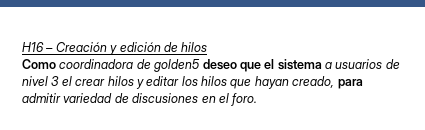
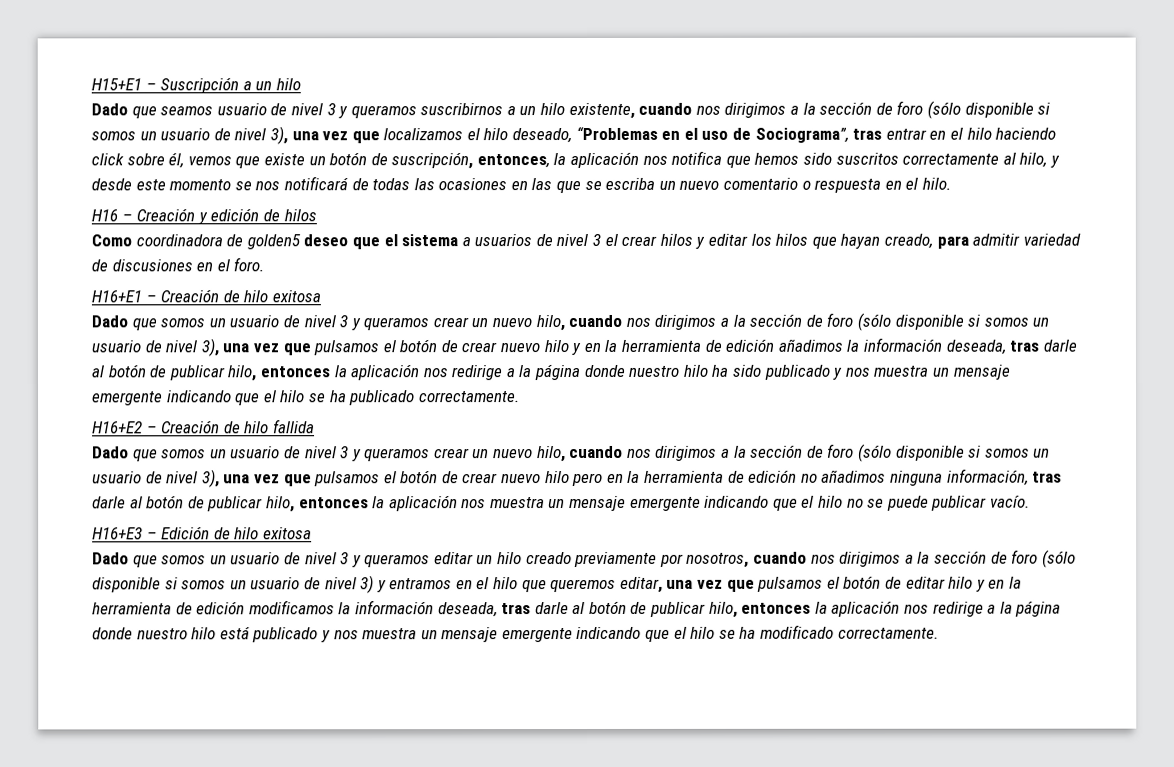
+ H15+E1 – Suscripción a un hilo
+ Dado que seamos usuario de nivel 3 y queramos suscribirnos a un hilo existente, cuando nos dirigimos a la sección de foro (sólo disponible si somos un usuario de nivel 3), una vez que localizamos el hilo deseado, “Problemas en el uso de Sociograma”, tras entrar en el hilo haciendo click sobre él, vemos que existe un botón de suscripción, entonces, la aplicación nos notifica que hemos sido suscritos correctamente al hilo, y desde este momento se nos notificará de todas las ocasiones en las que se escriba un nuevo comentario o respuesta en el hilo.
+ H16+E1 – Creación de hilo exitosa
+ Dado que somos un usuario de nivel 3 y queramos crear un nuevo hilo, cuando nos dirigimos a la sección de foro (sólo disponible si somos un usuario de nivel 3), una vez que pulsamos el botón de crear nuevo hilo y en la herramienta de edición añadimos la información deseada, tras darle al botón de publicar hilo, entonces la aplicación nos redirige a la página donde nuestro hilo ha sido publicado y nos muestra un mensaje emergente indicando que el hilo se ha publicado correctamente.
+ H16+E2 – Creación de hilo fallida
+ Dado que somos un usuario de nivel 3 y queramos crear un nuevo hilo, cuando nos dirigimos a la sección de foro (sólo disponible si somos un usuario de nivel 3), una vez que pulsamos el botón de crear nuevo hilo pero en la herramienta de edición no añadimos ninguna información, tras darle al botón de publicar hilo, entonces la aplicación nos muestra un mensaje emergente indicando que el hilo no se puede publicar vacío.
+ H16+E3 – Edición de hilo exitosa
+ Dado que somos un usuario de nivel 3 y queramos editar un hilo creado previamente por nosotros, cuando nos dirigimos a la sección de foro (sólo disponible si somos un usuario de nivel 3) y entramos en el hilo que queremos editar, una vez que pulsamos el botón de editar hilo y en la herramienta de edición modificamos la información deseada, tras darle al botón de publicar hilo, entonces la aplicación nos redirige a la página donde nuestro hilo está publicado y nos muestra un mensaje emergente indicando que el hilo se ha modificado correctamente.

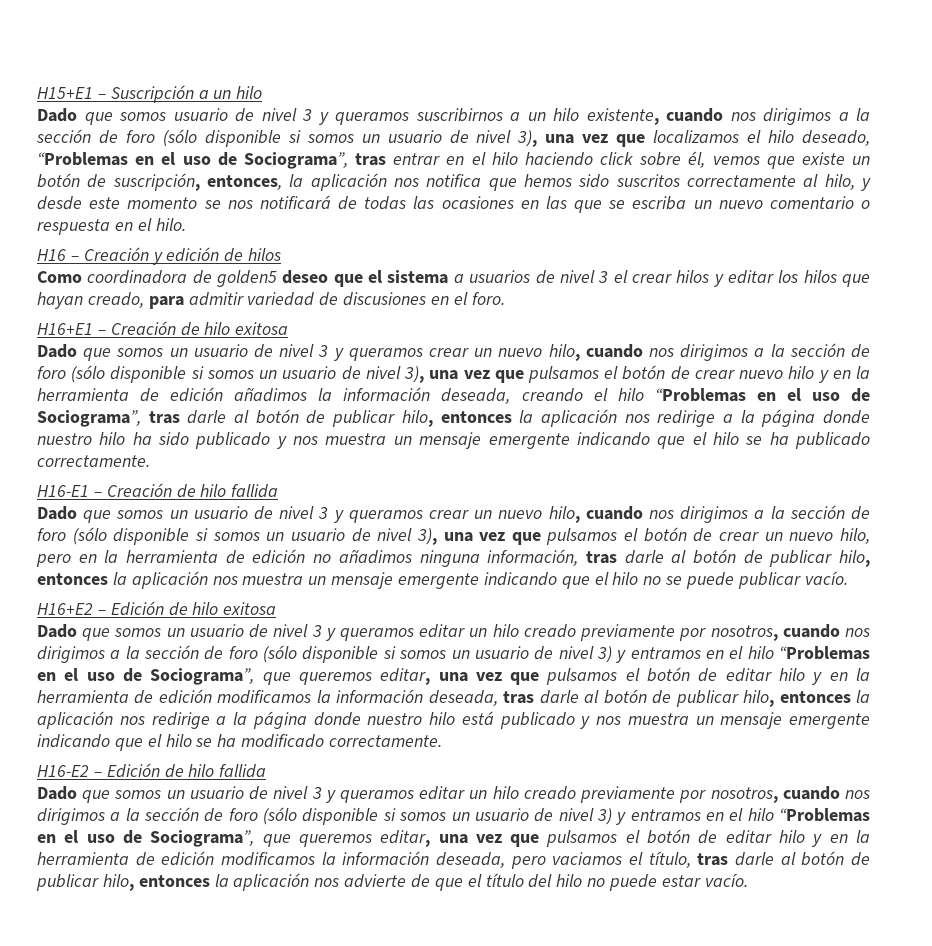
- Dado que seamos usuario de nivel 3 y queramos suscribirnos a un hilo existente, cuando nos dirigimos a la sección de foro (sólo disponible si somos un usuario de nivel 3), una vez que localizamos el hilo deseado, “Problemas en el uso de Sociograma”, tras entrar en el hilo haciendo click sobre él, vemos que existe un botón de suscripción, entonces, la aplicación nos notifica que hemos sido suscritos correctamente al hilo, y desde este momento se nos notificará de todas las ocasiones en las que se escriba un nuevo comentario o respuesta en el hilo.
+ Dado que somos usuario de nivel 3 y queramos suscribirnos a un hilo existente, cuando nos dirigimos a la sección de foro (sólo disponible si somos un usuario de nivel 3), una vez que localizamos el hilo deseado, “Problemas en el uso de Sociograma”, tras entrar en el hilo haciendo click sobre él, vemos que existe un botón de suscripción, entonces, la aplicación nos notifica que hemos sido suscritos correctamente al hilo, y desde este momento se nos notificará de todas las ocasiones en las que se escriba un nuevo comentario o respuesta en el hilo.
- Dado que somos un usuario de nivel 3 y queramos crear un nuevo hilo, cuando nos dirigimos a la sección de foro (sólo disponible si somos un usuario de nivel 3), una vez que pulsamos el botón de crear nuevo hilo y en la herramienta de edición añadimos la información deseada, tras darle al botón de publicar hilo, entonces la aplicación nos redirige a la página donde nuestro hilo ha sido publicado y nos muestra un mensaje emergente indicando que el hilo se ha publicado correctamente.
+ Dado que somos un usuario de nivel 3 y queramos crear un nuevo hilo, cuando nos dirigimos a la sección de foro (sólo disponible si somos un usuario de nivel 3), una vez que pulsamos el botón de crear nuevo hilo y en la herramienta de edición añadimos la información deseada, creando el hilo “Problemas en el uso de Sociograma”, tras darle al botón de publicar hilo, entonces la aplicación nos redirige a la página donde nuestro hilo ha sido publicado y nos muestra un mensaje emergente indicando que el hilo se ha publicado correctamente.
- H16+E2 – Creación de hilo fallida
+ H16-E1 – Creación de hilo fallida
- Dado que somos un usuario de nivel 3 y queramos crear un nuevo hilo, cuando nos dirigimos a la sección de foro (sólo disponible si somos un usuario de nivel 3), una vez que pulsamos el botón de crear nuevo hilo pero en la herramienta de edición no añadimos ninguna información, tras darle al botón de publicar hilo, entonces la aplicación nos muestra un mensaje emergente indicando que el hilo no se puede publicar vacío.
+ Dado que somos un usuario de nivel 3 y queramos crear un nuevo hilo, cuando nos dirigimos a la sección de foro (sólo disponible si somos un usuario de nivel 3), una vez que pulsamos el botón de crear un nuevo hilo, pero en la herramienta de edición no añadimos ninguna información, tras darle al botón de publicar hilo, entonces la aplicación nos muestra un mensaje emergente indicando que el hilo no se puede publicar vacío.
- H16+E3 – Edición de hilo exitosa
+ H16+E2 – Edición de hilo exitosa
- Dado que somos un usuario de nivel 3 y queramos editar un hilo creado previamente por nosotros, cuando nos dirigimos a la sección de foro (sólo disponible si somos un usuario de nivel 3) y entramos en el hilo que queremos editar, una vez que pulsamos el botón de editar hilo y en la herramienta de edición modificamos la información deseada, tras darle al botón de publicar hilo, entonces la aplicación nos redirige a la página donde nuestro hilo está publicado y nos muestra un mensaje emergente indicando que el hilo se ha modificado correctamente.
+ Dado que somos un usuario de nivel 3 y queramos editar un hilo creado previamente por nosotros, cuando nos dirigimos a la sección de foro (sólo disponible si somos un usuario de nivel 3) y entramos en el hilo “Problemas en el uso de Sociograma”, que queremos editar, una vez que pulsamos el botón de editar hilo y en la herramienta de edición modificamos la información deseada, tras darle al botón de publicar hilo, entonces la aplicación nos redirige a la página donde nuestro hilo está publicado y nos muestra un mensaje emergente indicando que el hilo se ha modificado correctamente.
+ H16-E2 – Edición de hilo fallida
+ Dado que somos un usuario de nivel 3 y queramos editar un hilo creado previamente por nosotros, cuando nos dirigimos a la sección de foro (sólo disponible si somos un usuario de nivel 3) y entramos en el hilo “Problemas en el uso de Sociograma”, que queremos editar, una vez que pulsamos el botón de editar hilo y en la herramienta de edición modificamos la información deseada, pero vaciamos el título, tras darle al botón de publicar hilo, entonces la aplicación nos advierte de que el título del hilo no puede estar vacío.

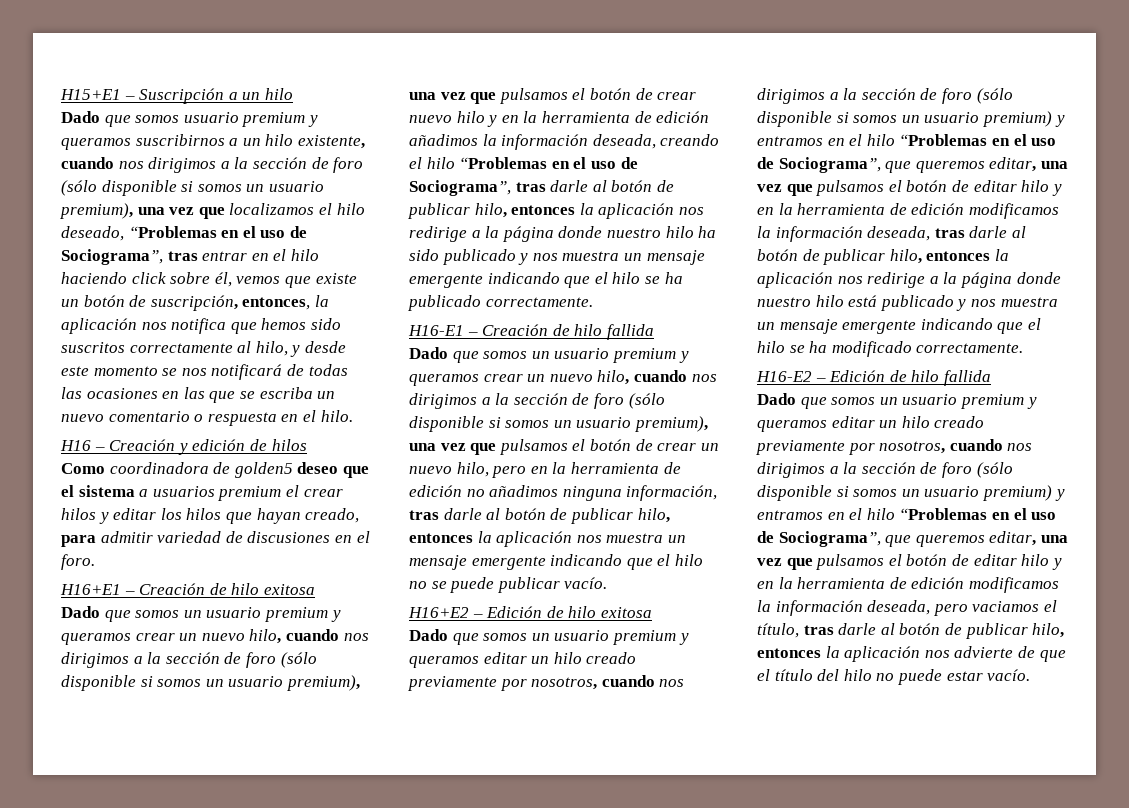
- Dado que somos usuario de nivel 3 y queramos suscribirnos a un hilo existente, cuando nos dirigimos a la sección de foro (sólo disponible si somos un usuario de nivel 3), una vez que localizamos el hilo deseado, “Problemas en el uso de Sociograma”, tras entrar en el hilo haciendo click sobre él, vemos que existe un botón de suscripción, entonces, la aplicación nos notifica que hemos sido suscritos correctamente al hilo, y desde este momento se nos notificará de todas las ocasiones en las que se escriba un nuevo comentario o respuesta en el hilo.
+ Dado que somos usuario premium y queramos suscribirnos a un hilo existente, cuando nos dirigimos a la sección de foro (sólo disponible si somos un usuario premium), una vez que localizamos el hilo deseado, “Problemas en el uso de Sociograma”, tras entrar en el hilo haciendo click sobre él, vemos que existe un botón de suscripción, entonces, la aplicación nos notifica que hemos sido suscritos correctamente al hilo, y desde este momento se nos notificará de todas las ocasiones en las que se escriba un nuevo comentario o respuesta en el hilo.
- Como coordinadora de golden5 deseo que el sistema a usuarios de nivel 3 el crear hilos y editar los hilos que hayan creado, para admitir variedad de discusiones en el foro.
+ Como coordinadora de golden5 deseo que el sistema a usuarios premium el crear hilos y editar los hilos que hayan creado, para admitir variedad de discusiones en el foro.
- Dado que somos un usuario de nivel 3 y queramos crear un nuevo hilo, cuando nos dirigimos a la sección de foro (sólo disponible si somos un usuario de nivel 3), una vez que pulsamos el botón de crear nuevo hilo y en la herramienta de edición añadimos la información deseada, creando el hilo “Problemas en el uso de Sociograma”, tras darle al botón de publicar hilo, entonces la aplicación nos redirige a la página donde nuestro hilo ha sido publicado y nos muestra un mensaje emergente indicando que el hilo se ha publicado correctamente.
+ Dado que somos un usuario premium y queramos crear un nuevo hilo, cuando nos dirigimos a la sección de foro (sólo disponible si somos un usuario premium), una vez que pulsamos el botón de crear nuevo hilo y en la herramienta de edición añadimos la información deseada, creando el hilo “Problemas en el uso de Sociograma”, tras darle al botón de publicar hilo, entonces la aplicación nos redirige a la página donde nuestro hilo ha sido publicado y nos muestra un mensaje emergente indicando que el hilo se ha publicado correctamente.
- Dado que somos un usuario de nivel 3 y queramos crear un nuevo hilo, cuando nos dirigimos a la sección de foro (sólo disponible si somos un usuario de nivel 3), una vez que pulsamos el botón de crear un nuevo hilo, pero en la herramienta de edición no añadimos ninguna información, tras darle al botón de publicar hilo, entonces la aplicación nos muestra un mensaje emergente indicando que el hilo no se puede publicar vacío.
+ Dado que somos un usuario premium y queramos crear un nuevo hilo, cuando nos dirigimos a la sección de foro (sólo disponible si somos un usuario premium), una vez que pulsamos el botón de crear un nuevo hilo, pero en la herramienta de edición no añadimos ninguna información, tras darle al botón de publicar hilo, entonces la aplicación nos muestra un mensaje emergente indicando que el hilo no se puede publicar vacío.
- Dado que somos un usuario de nivel 3 y queramos editar un hilo creado previamente por nosotros, cuando nos dirigimos a la sección de foro (sólo disponible si somos un usuario de nivel 3) y entramos en el hilo “Problemas en el uso de Sociograma”, que queremos editar, una vez que pulsamos el botón de editar hilo y en la herramienta de edición modificamos la información deseada, tras darle al botón de publicar hilo, entonces la aplicación nos redirige a la página donde nuestro hilo está publicado y nos muestra un mensaje emergente indicando que el hilo se ha modificado correctamente.
+ Dado que somos un usuario premium y queramos editar un hilo creado previamente por nosotros, cuando nos dirigimos a la sección de foro (sólo disponible si somos un usuario premium) y entramos en el hilo “Problemas en el uso de Sociograma”, que queremos editar, una vez que pulsamos el botón de editar hilo y en la herramienta de edición modificamos la información deseada, tras darle al botón de publicar hilo, entonces la aplicación nos redirige a la página donde nuestro hilo está publicado y nos muestra un mensaje emergente indicando que el hilo se ha modificado correctamente.
- Dado que somos un usuario de nivel 3 y queramos editar un hilo creado previamente por nosotros, cuando nos dirigimos a la sección de foro (sólo disponible si somos un usuario de nivel 3) y entramos en el hilo “Problemas en el uso de Sociograma”, que queremos editar, una vez que pulsamos el botón de editar hilo y en la herramienta de edición modificamos la información deseada, pero vaciamos el título, tras darle al botón de publicar hilo, entonces la aplicación nos advierte de que el título del hilo no puede estar vacío.
+ Dado que somos un usuario premium y queramos editar un hilo creado previamente por nosotros, cuando nos dirigimos a la sección de foro (sólo disponible si somos un usuario premium) y entramos en el hilo “Problemas en el uso de Sociograma”, que queremos editar, una vez que pulsamos el botón de editar hilo y en la herramienta de edición modificamos la información deseada, pero vaciamos el título, tras darle al botón de publicar hilo, entonces la aplicación nos advierte de que el título del hilo no puede estar vacío.

